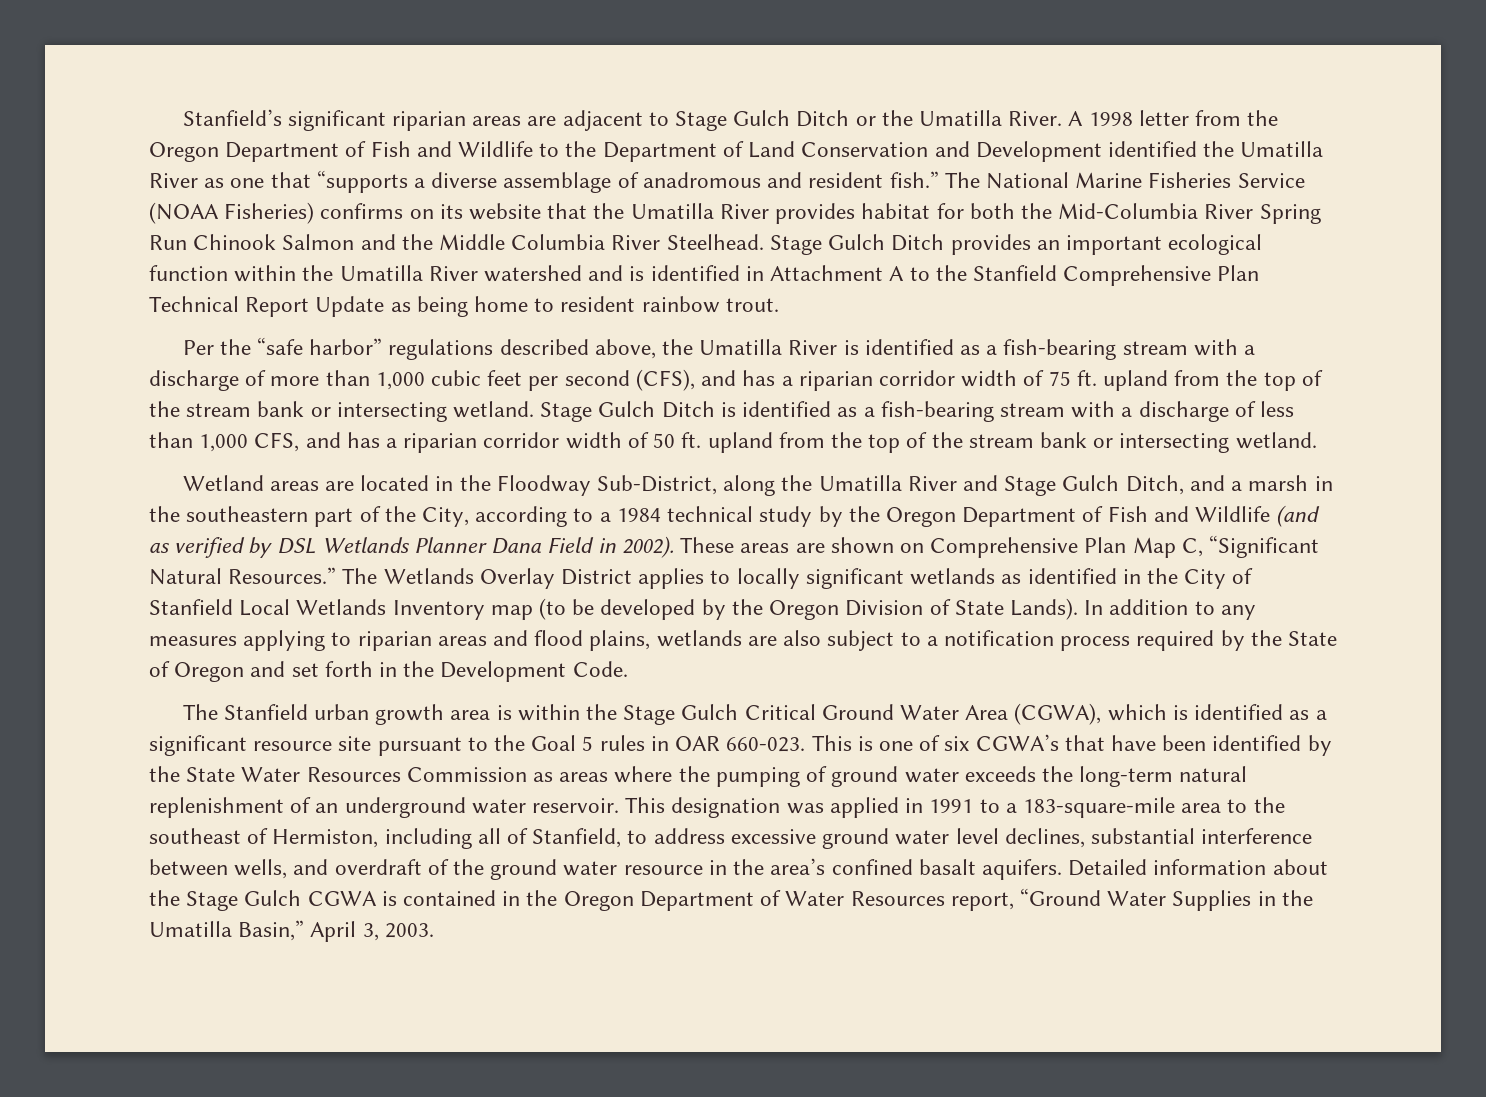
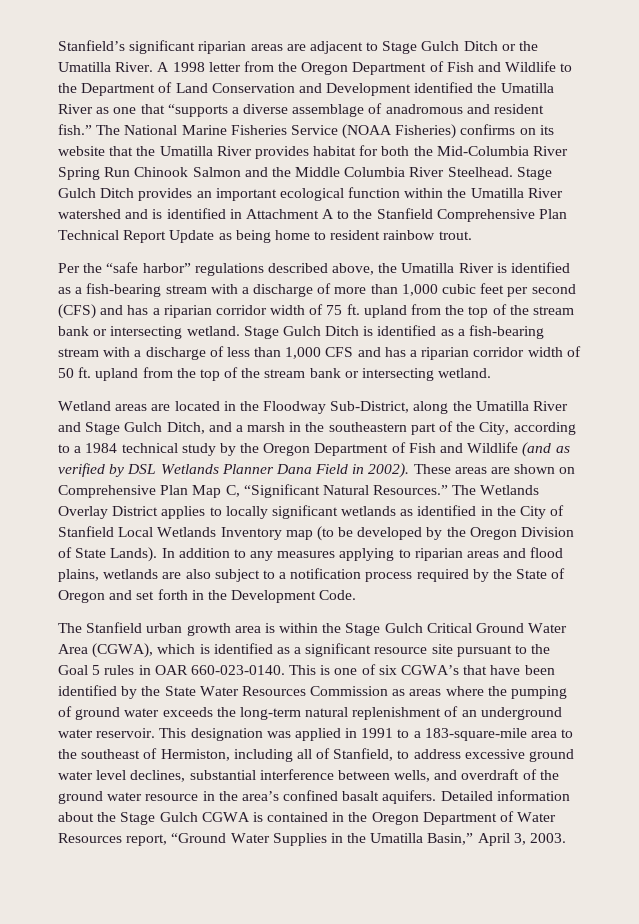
- Per the “safe harbor” regulations described above, the Umatilla River is identified as a fish-bearing stream with a discharge of more than 1,000 cubic feet per second (CFS), and has a riparian corridor width of 75 ft. upland from the top of the stream bank or intersecting wetland.
+ Per the “safe harbor” regulations described above, the Umatilla River is identified as a fish-bearing stream with a discharge of more than 1,000 cubic feet per second (CFS) and has a riparian corridor width of 75 ft. upland from the top of the stream bank or intersecting wetland.
- Stage Gulch Ditch is identified as a fish-bearing stream with a discharge of less than 1,000 CFS, and has a riparian corridor width of 50 ft. upland from the top of the stream bank or intersecting wetland.
+ Stage Gulch Ditch is identified as a fish-bearing stream with a discharge of less than 1,000 CFS and has a riparian corridor width of 50 ft. upland from the top of the stream bank or intersecting wetland.
- The Stanfield urban growth area is within the Stage Gulch Critical Ground Water Area (CGWA), which is identified as a significant resource site pursuant to the Goal 5 rules in OAR 660-023.
+ The Stanfield urban growth area is within the Stage Gulch Critical Ground Water Area (CGWA), which is identified as a significant resource site pursuant to the Goal 5 rules in OAR 660-023-0140.

